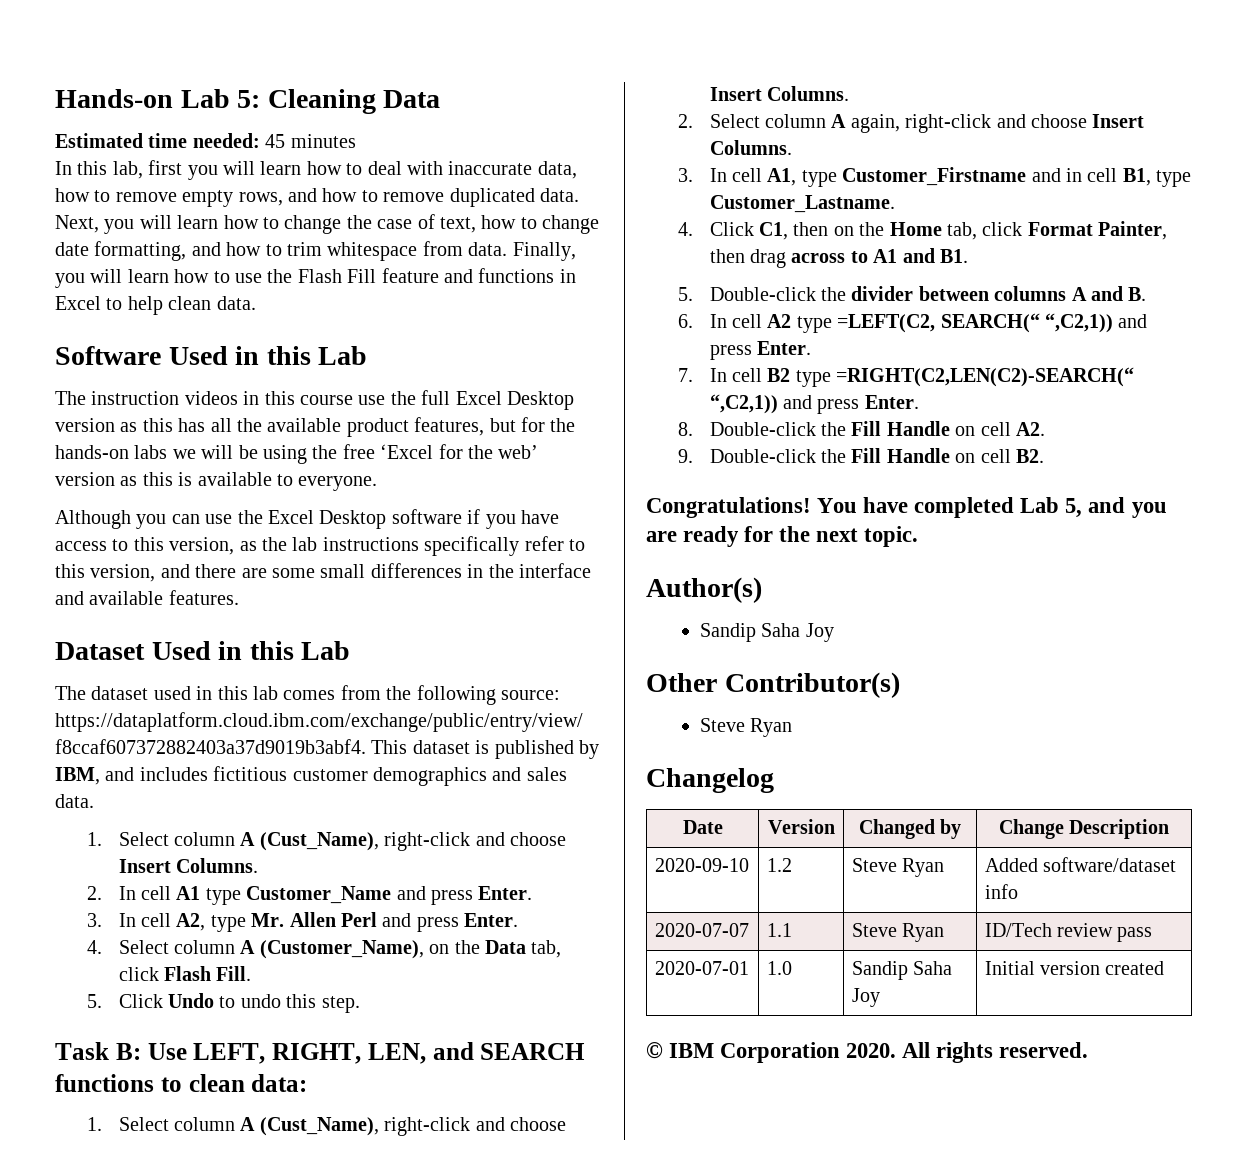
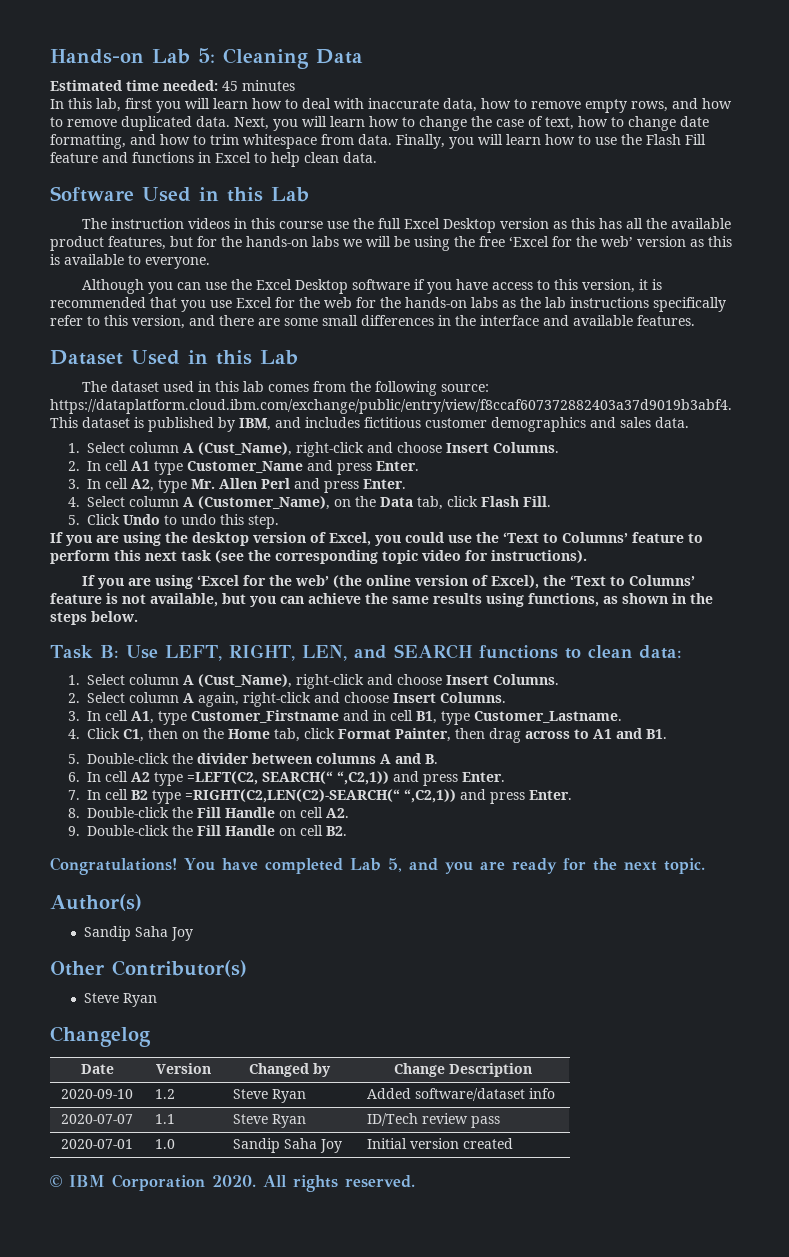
- Although you can use the Excel Desktop software if you have access to this version, as the lab instructions specifically refer to this version, and there are some small differences in the interface and available features.
+ Although you can use the Excel Desktop software if you have access to this version, it is recommended that you use Excel for the web for the hands-on labs as the lab instructions specifically refer to this version, and there are some small differences in the interface and available features.
+ If you are using the desktop version of Excel, you could use the ‘Text to Columns’ feature to perform this next task (see the corresponding topic video for instructions).
+ If you are using ‘Excel for the web’ (the online version of Excel), the ‘Text to Columns’ feature is not available, but you can achieve the same results using functions, as shown in the steps below.

